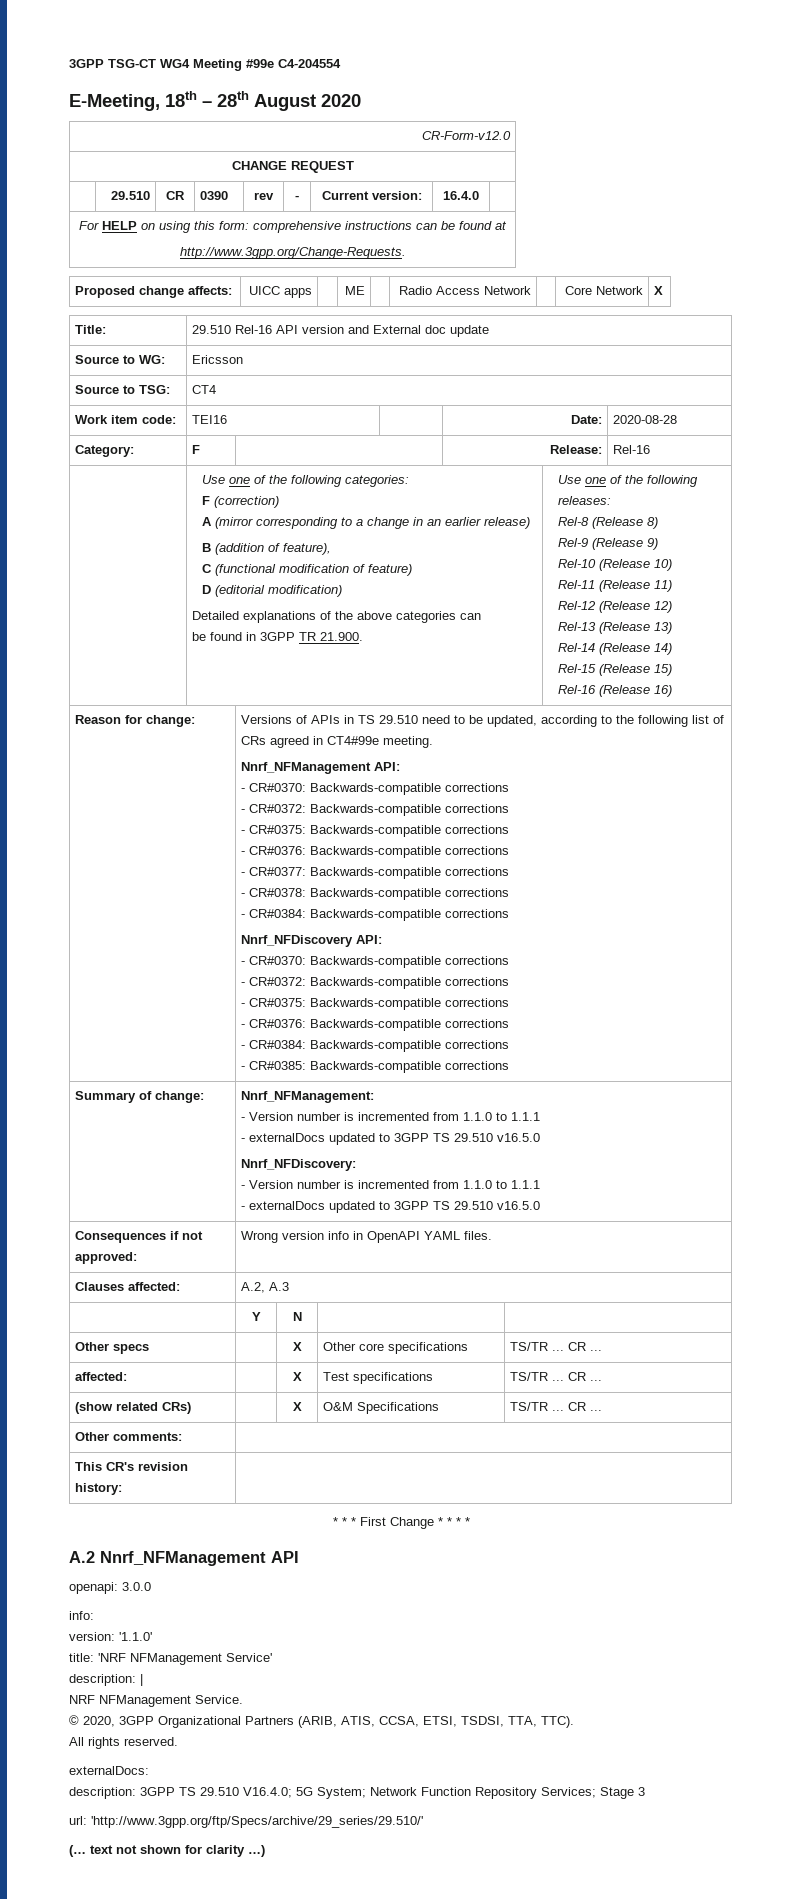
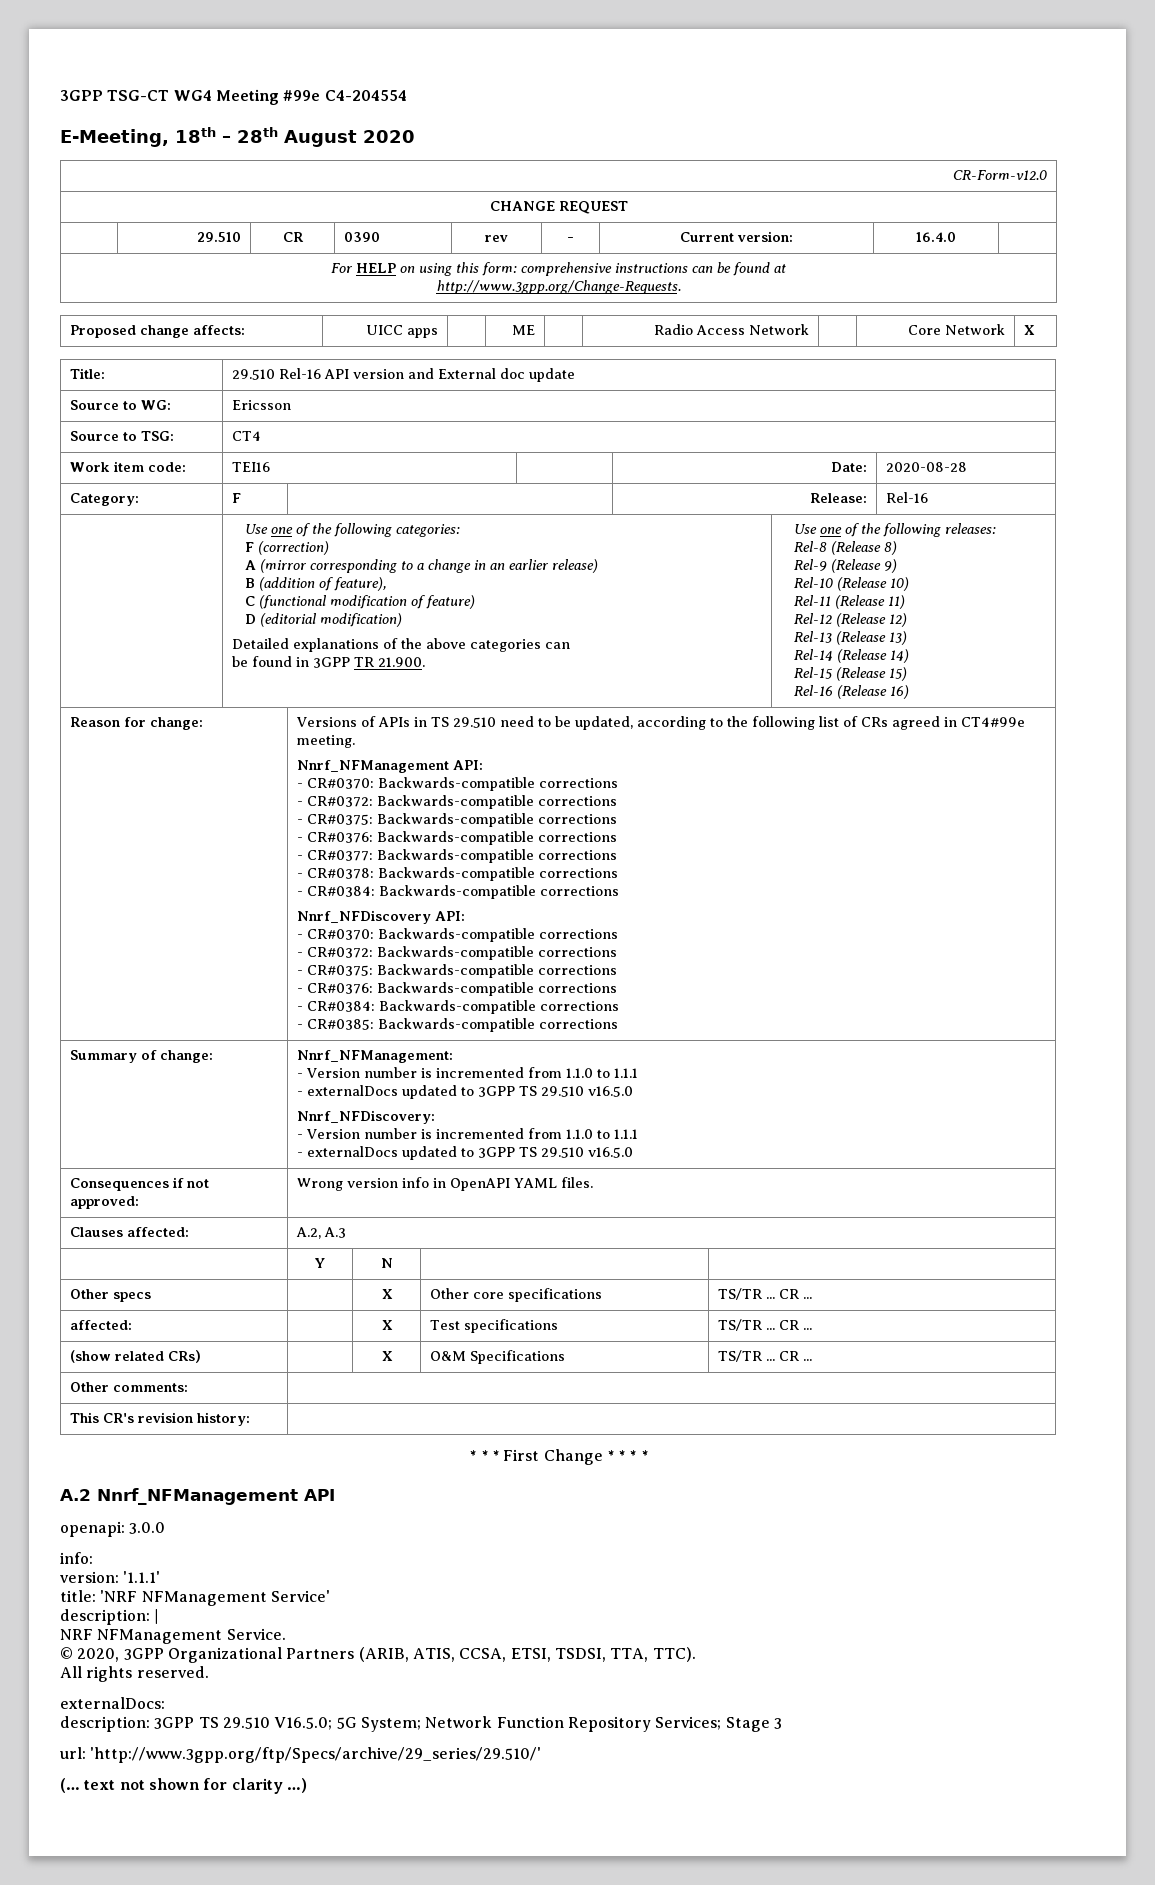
- version: '1.1.0'
+ version: '1.1.1'
- description: 3GPP TS 29.510 V16.4.0; 5G System; Network Function Repository Services; Stage 3
+ description: 3GPP TS 29.510 V16.5.0; 5G System; Network Function Repository Services; Stage 3

